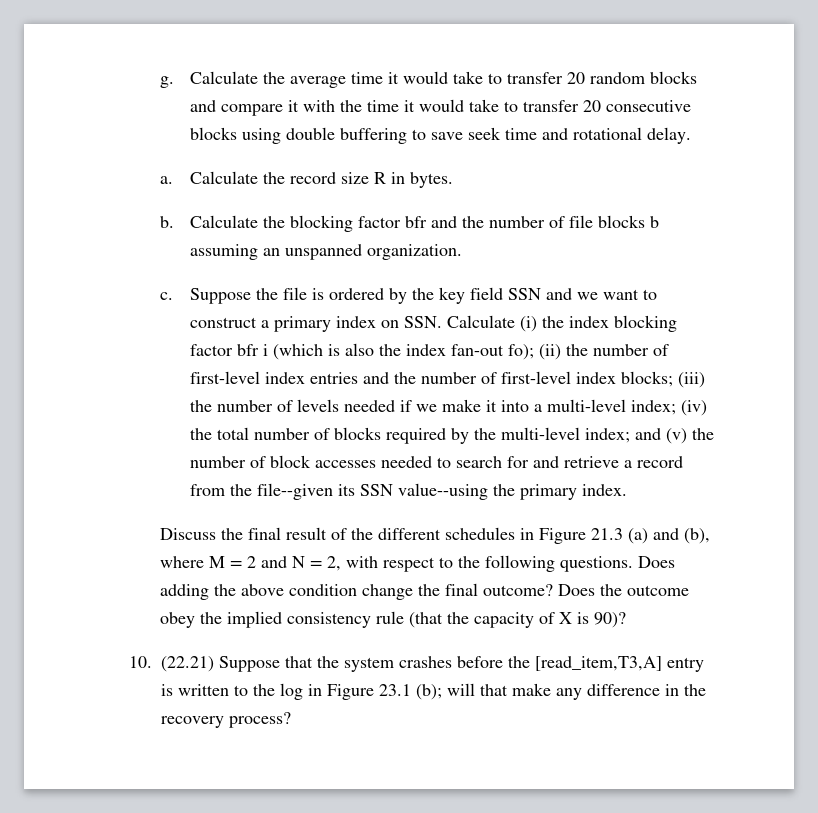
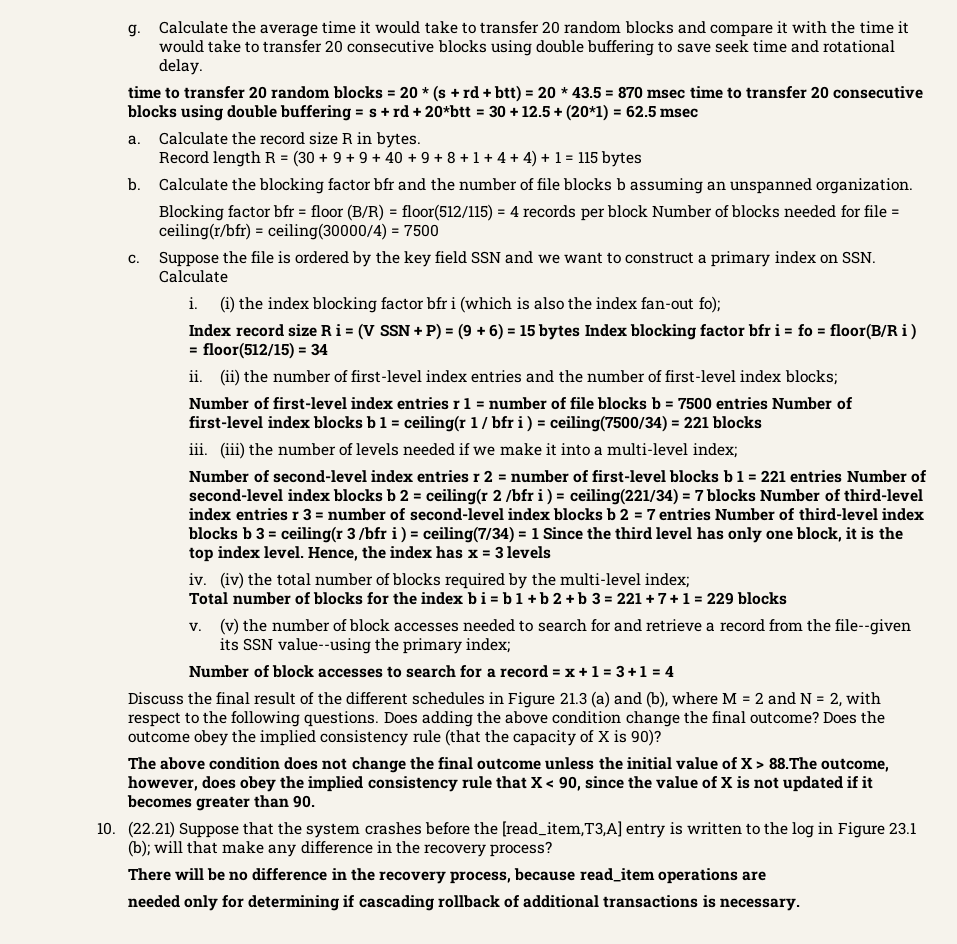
+ time to transfer 20 random blocks = 20 * (s + rd + btt) = 20 * 43.5 = 870 msec time to transfer 20 consecutive blocks using double buffering = s + rd + 20*btt = 30 + 12.5 + (20*1) = 62.5 msec
+ Record length R = (30 + 9 + 9 + 40 + 9 + 8 + 1 + 4 + 4) + 1 = 115 bytes
+ Blocking factor bfr = floor (B/R) = floor(512/115) = 4 records per block Number of blocks needed for file = ceiling(r/bfr) = ceiling(30000/4) = 7500
- Suppose the file is ordered by the key field SSN and we want to construct a primary index on SSN. Calculate (i) the index blocking factor bfr i (which is also the index fan-out fo);
+ Suppose the file is ordered by the key field SSN and we want to construct a primary index on SSN. Calculate
+ i. (i) the index blocking factor bfr i (which is also the index fan-out fo);
+ Index record size R i = (V SSN + P) = (9 + 6) = 15 bytes Index blocking factor bfr i = fo = floor(B/R i ) = floor(512/15) = 34
+ ii.
- (ii) the number of first-level index entries and the number of first-level index blocks; (iii) the number of levels needed if we make it into a multi-level index;
+ (ii) the number of first-level index entries and the number of first-level index blocks;
+ Number of first-level index entries r 1 = number of file blocks b = 7500 entries Number of first-level index blocks b 1 = ceiling(r 1 / bfr i ) = ceiling(7500/34) = 221 blocks
+ iii. (iii) the number of levels needed if we make it into a multi-level index;
+ Number of second-level index entries r 2 = number of first-level blocks b 1 = 221 entries Number of second-level index blocks b 2 = ceiling(r 2 /bfr i ) = ceiling(221/34) = 7 blocks Number of third-level index entries r 3 = number of second-level index blocks b 2 = 7 entries Number of third-level index blocks b 3 = ceiling(r 3 /bfr i ) = ceiling(7/34) = 1 Since the third level has only one block, it is the top index level. Hence, the index has x = 3 levels
+ iv.
- (iv) the total number of blocks required by the multi-level index; and (v) the number of block accesses needed to search for and retrieve a record from the file--given its SSN value--using the primary index.
+ (iv) the total number of blocks required by the multi-level index;
+ Total number of blocks for the index b i = b 1 + b 2 + b 3 = 221 + 7 + 1 = 229 blocks
+ v. (v) the number of block accesses needed to search for and retrieve a record from the file--given its SSN value--using the primary index;
+ Number of block accesses to search for a record = x + 1 = 3 + 1 = 4
+ The above condition does not change the final outcome unless the initial value of X > 88.The outcome, however, does obey the implied consistency rule that X < 90, since the value of X is not updated if it becomes greater than 90.
+ There will be no difference in the recovery process, because read_item operations are
+ needed only for determining if cascading rollback of additional transactions is necessary.

